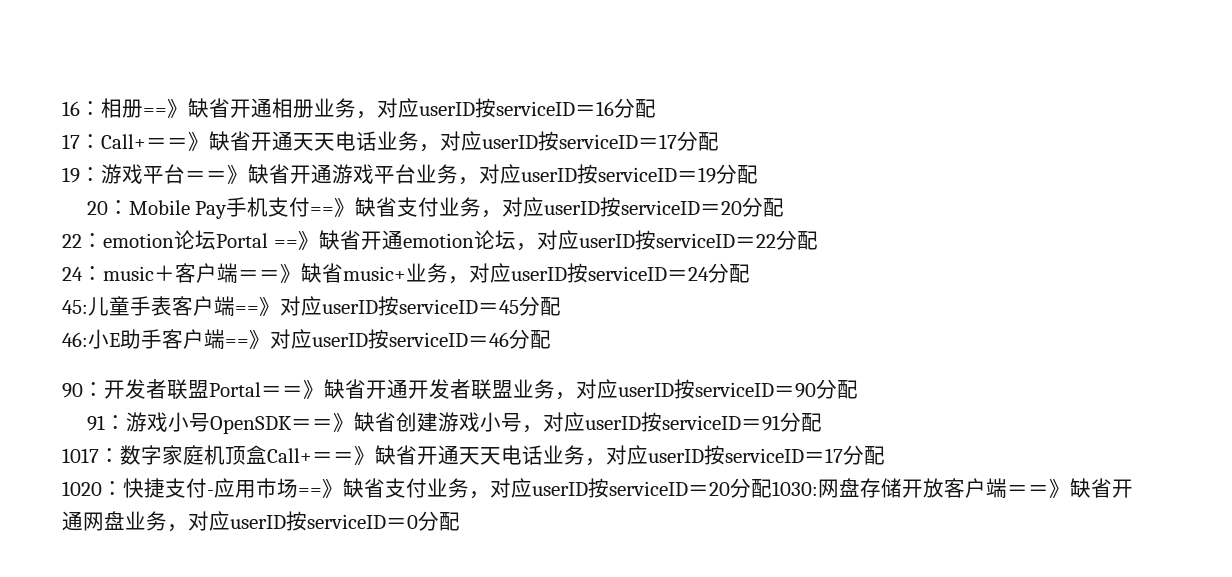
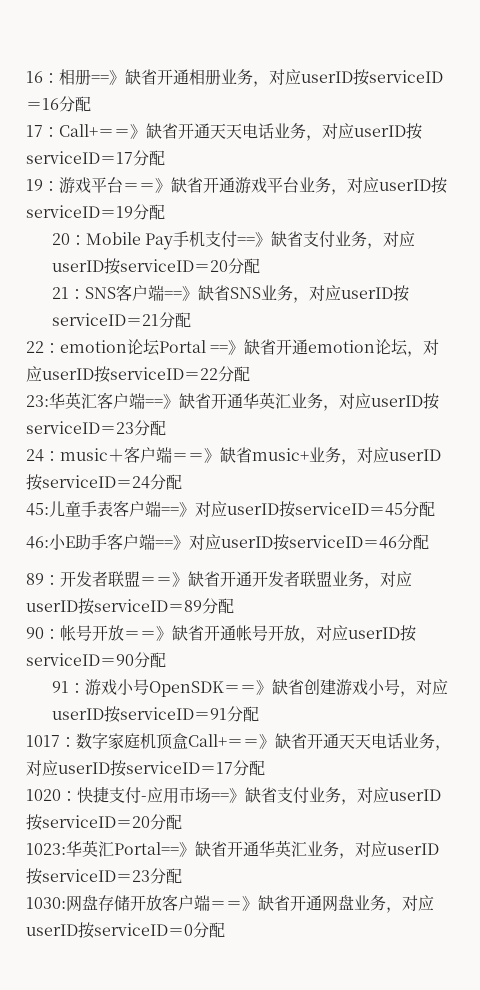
+ 21：SNS客户端==》缺省SNS业务，对应userID按serviceID＝21分配
+ 23:华英汇客户端==》缺省开通华英汇业务，对应userID按serviceID＝23分配
- 90：开发者联盟Portal＝＝》缺省开通开发者联盟业务，对应userID按serviceID＝90分配
+ 89：开发者联盟＝＝》缺省开通开发者联盟业务，对应userID按serviceID＝89分配
+ 90：帐号开放＝＝》缺省开通帐号开放，对应userID按serviceID＝90分配
- 1020：快捷支付-应用市场==》缺省支付业务，对应userID按serviceID＝20分配1030:网盘存储开放客户端＝＝》缺省开通网盘业务，对应userID按serviceID＝0分配
+ 1020：快捷支付-应用市场==》缺省支付业务，对应userID按serviceID＝20分配
+ 1023:华英汇Portal==》缺省开通华英汇业务，对应userID按serviceID＝23分配
+ 1030:网盘存储开放客户端＝＝》缺省开通网盘业务，对应userID按serviceID＝0分配

